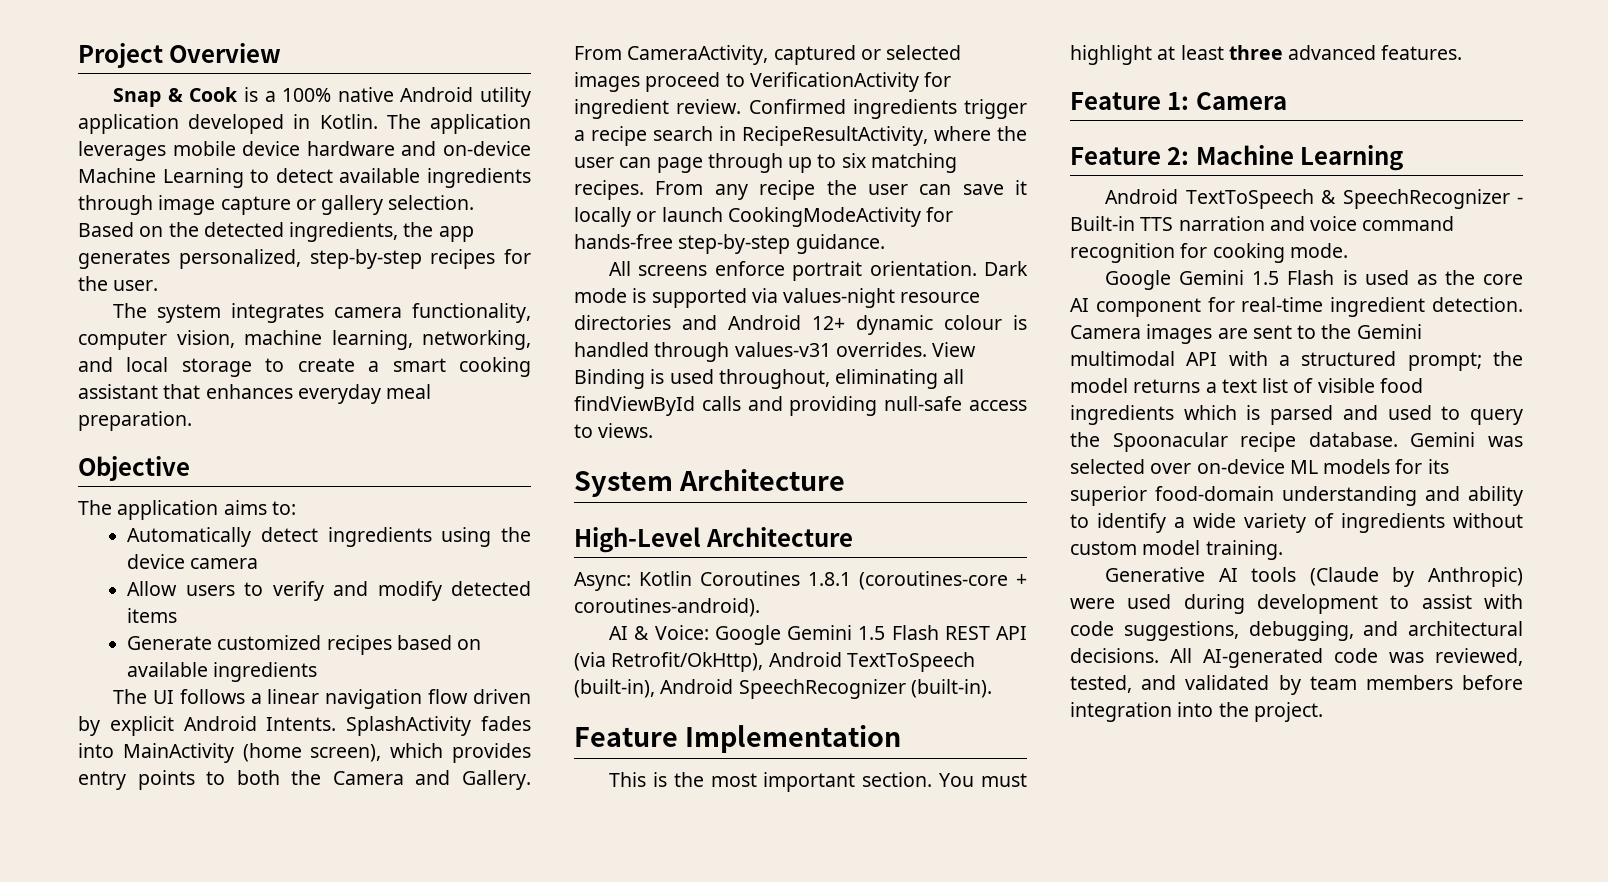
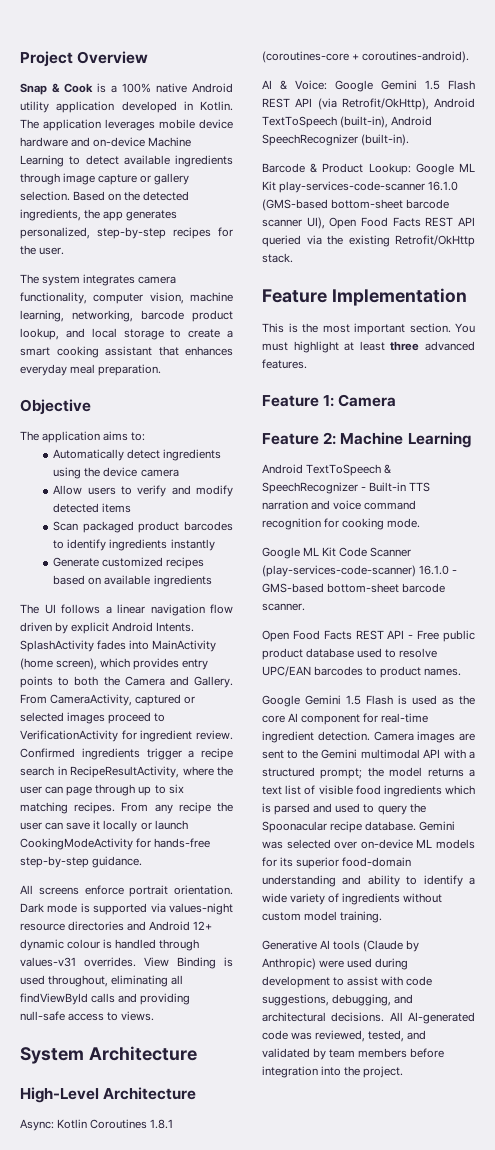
- The system integrates camera functionality, computer vision, machine learning, networking, and local storage to create a smart cooking assistant that enhances everyday meal preparation.
+ The system integrates camera functionality, computer vision, machine learning, networking, barcode product lookup, and local storage to create a smart cooking assistant that enhances everyday meal preparation.
+ Scan packaged product barcodes to identify ingredients instantly
+ Barcode & Product Lookup: Google ML Kit play-services-code-scanner 16.1.0 (GMS-based bottom-sheet barcode scanner UI), Open Food Facts REST API queried via the existing Retrofit/OkHttp stack.
+ Google ML Kit Code Scanner (play-services-code-scanner) 16.1.0 - GMS-based bottom-sheet barcode scanner.
+ Open Food Facts REST API - Free public product database used to resolve UPC/EAN barcodes to product names.

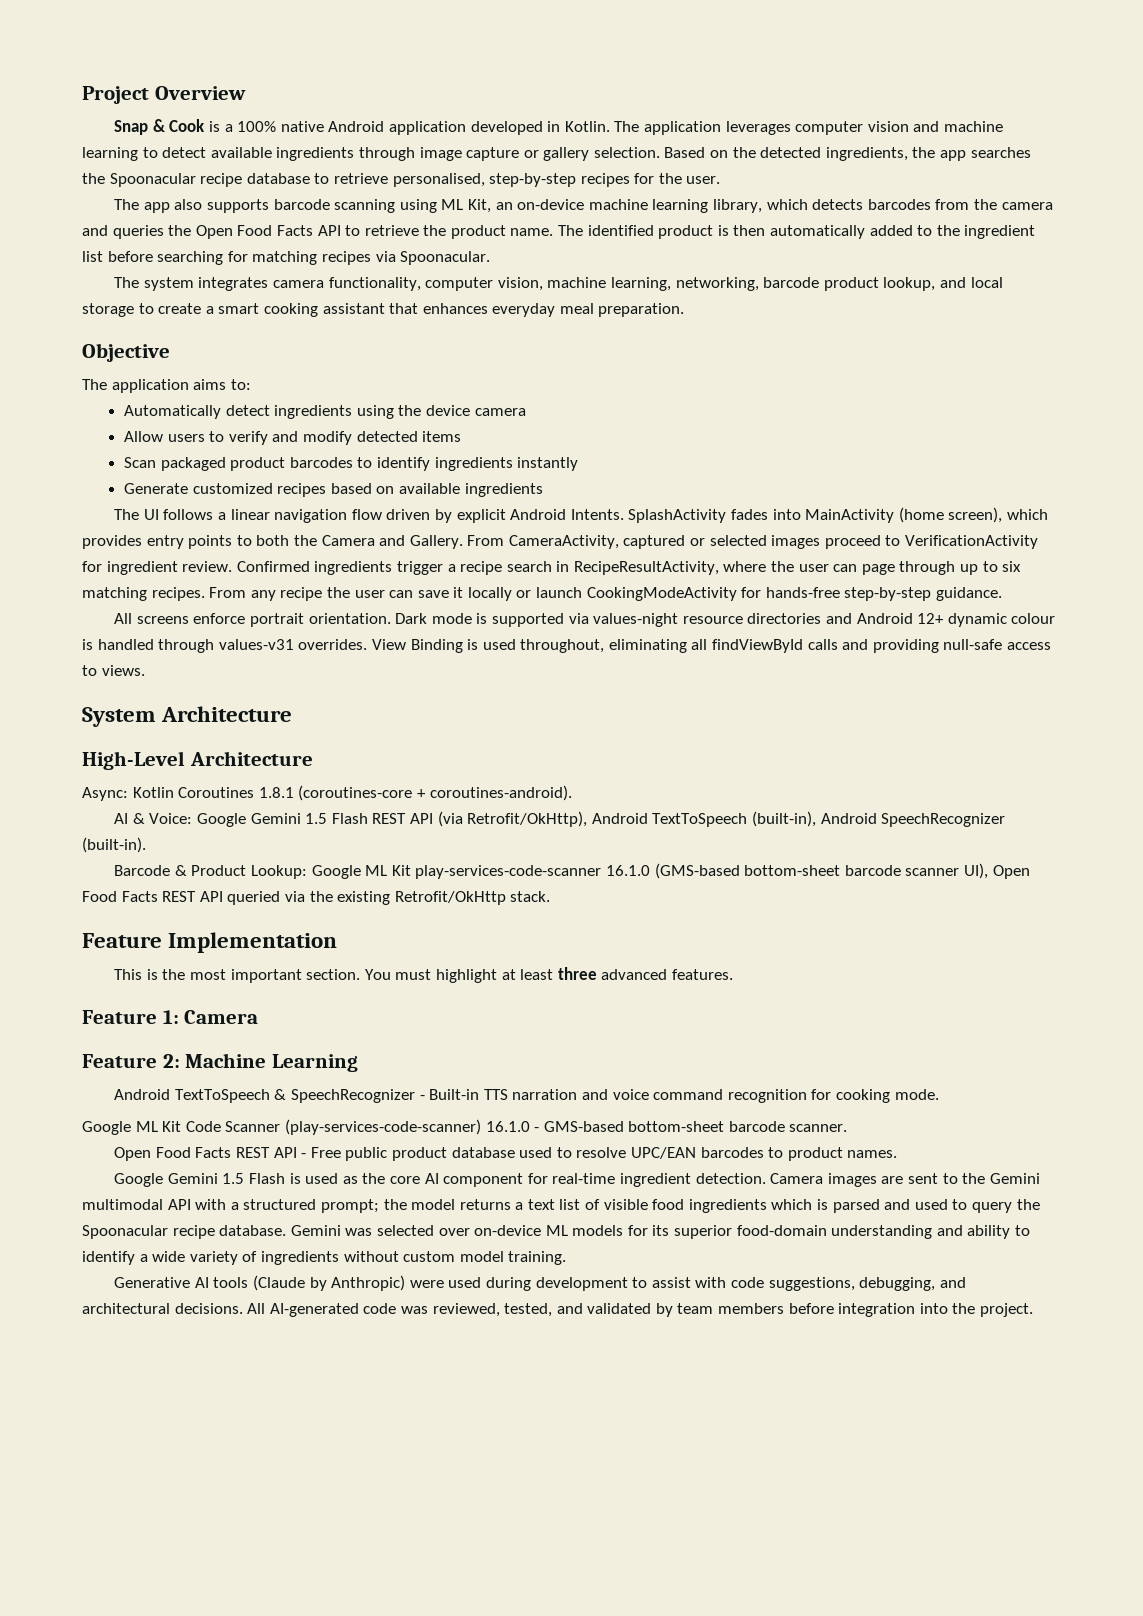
- Snap & Cook is a 100% native Android utility application developed in Kotlin.
+ Snap & Cook is a 100% native Android application developed in Kotlin.
- The application leverages mobile device hardware and on-device Machine Learning to detect available ingredients through image capture or gallery selection.
+ The application leverages computer vision and machine learning to detect available ingredients through image capture or gallery selection.
- Based on the detected ingredients, the app generates personalized, step-by-step recipes for the user.
+ Based on the detected ingredients, the app searches the Spoonacular recipe database to retrieve personalised, step-by-step recipes for the user.
+ The app also supports barcode scanning using ML Kit, an on-device machine learning library, which detects barcodes from the camera and queries the Open Food Facts API to retrieve the product name. The identified product is then automatically added to the ingredient list before searching for matching recipes via Spoonacular.

